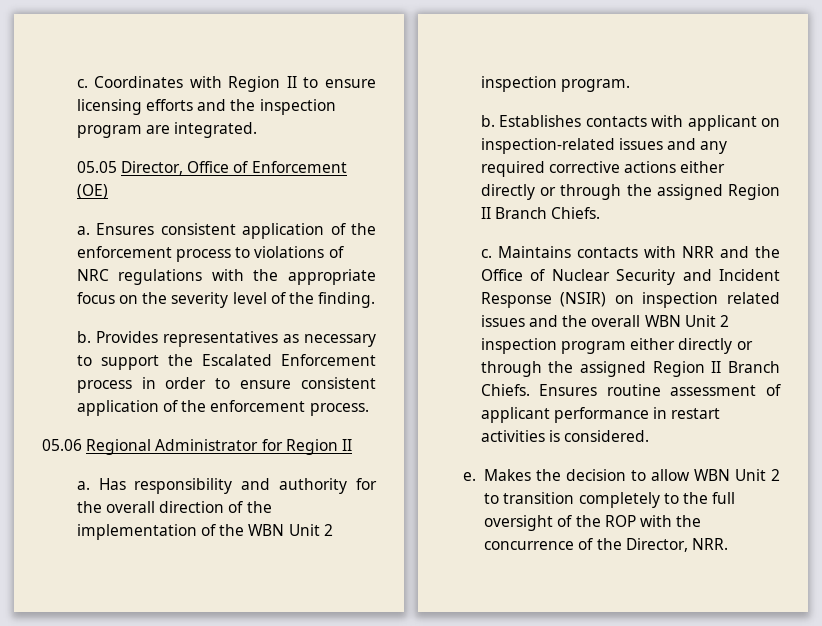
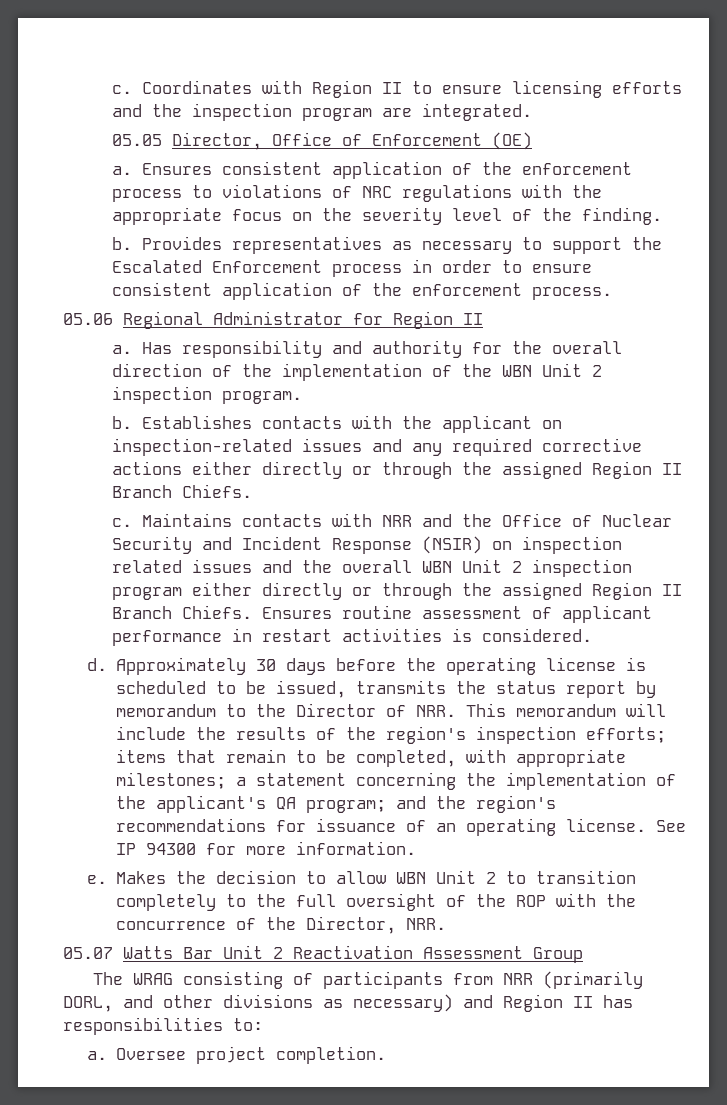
- Establishes contacts with applicant on inspection-related issues and any required corrective actions either directly or through the assigned Region II Branch Chiefs.
+ Establishes contacts with the applicant on inspection-related issues and any required corrective actions either directly or through the assigned Region II Branch Chiefs.
+ d. Approximately 30 days before the operating license is scheduled to be issued, transmits the status report by memorandum to the Director of NRR. This memorandum will include the results of the region's inspection efforts; items that remain to be completed, with appropriate milestones; a statement concerning the implementation of the applicant's QA program; and the region's recommendations for issuance of an operating license. See IP 94300 for more information.
+ 05.07 Watts Bar Unit 2 Reactivation Assessment Group
+ The WRAG consisting of participants from NRR (primarily DORL, and other divisions as necessary) and Region II has responsibilities to:
+ a. Oversee project completion.

